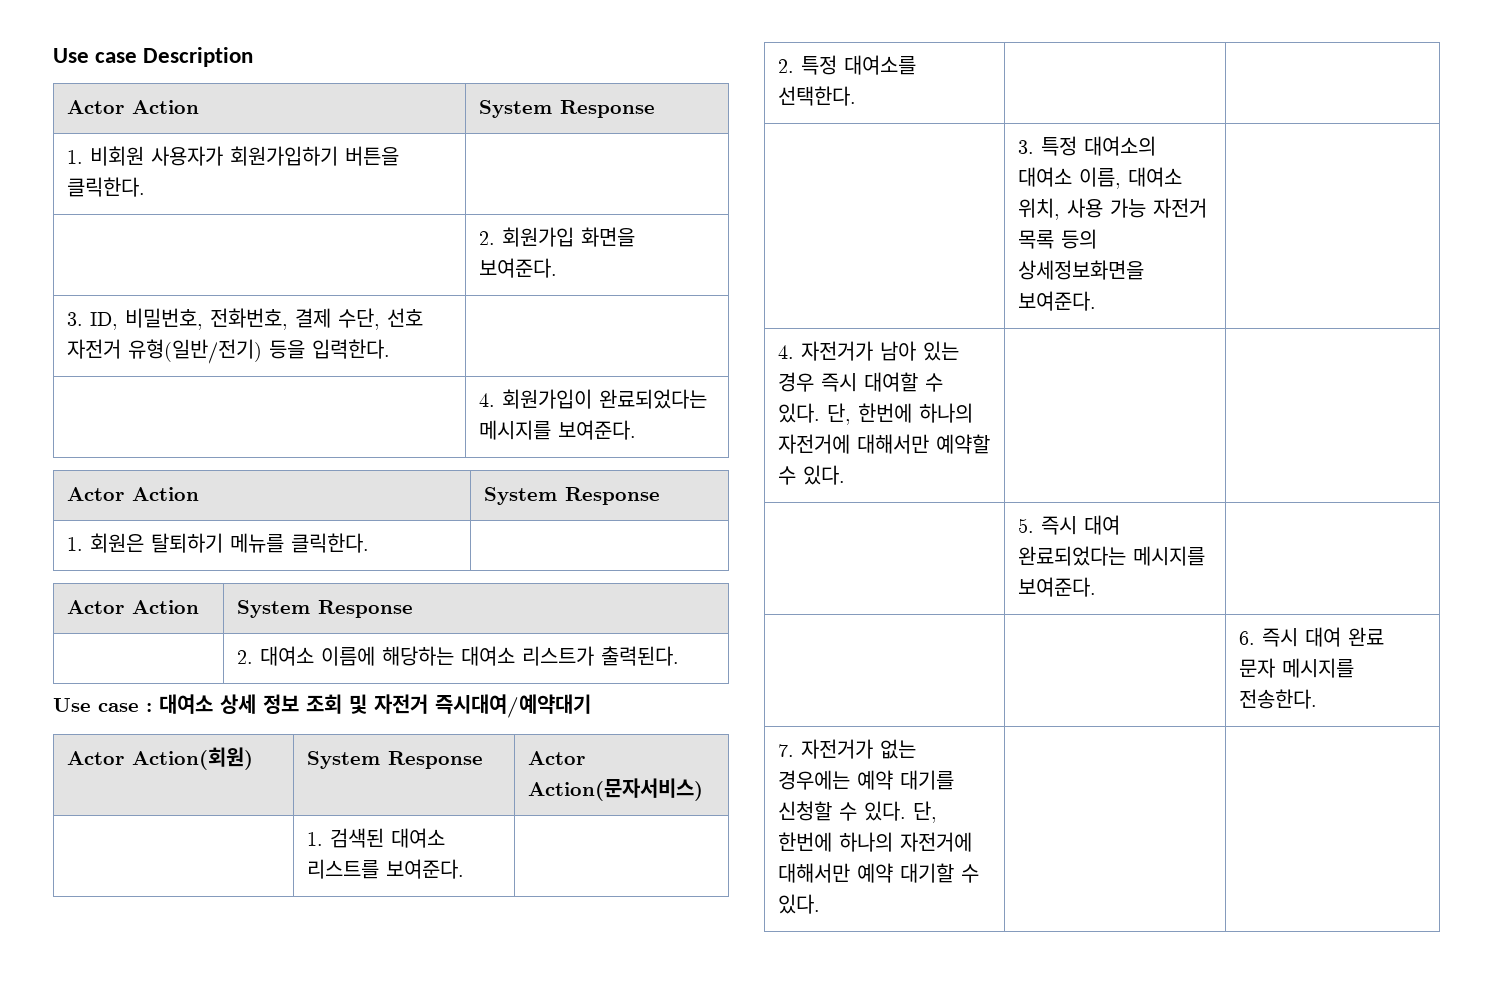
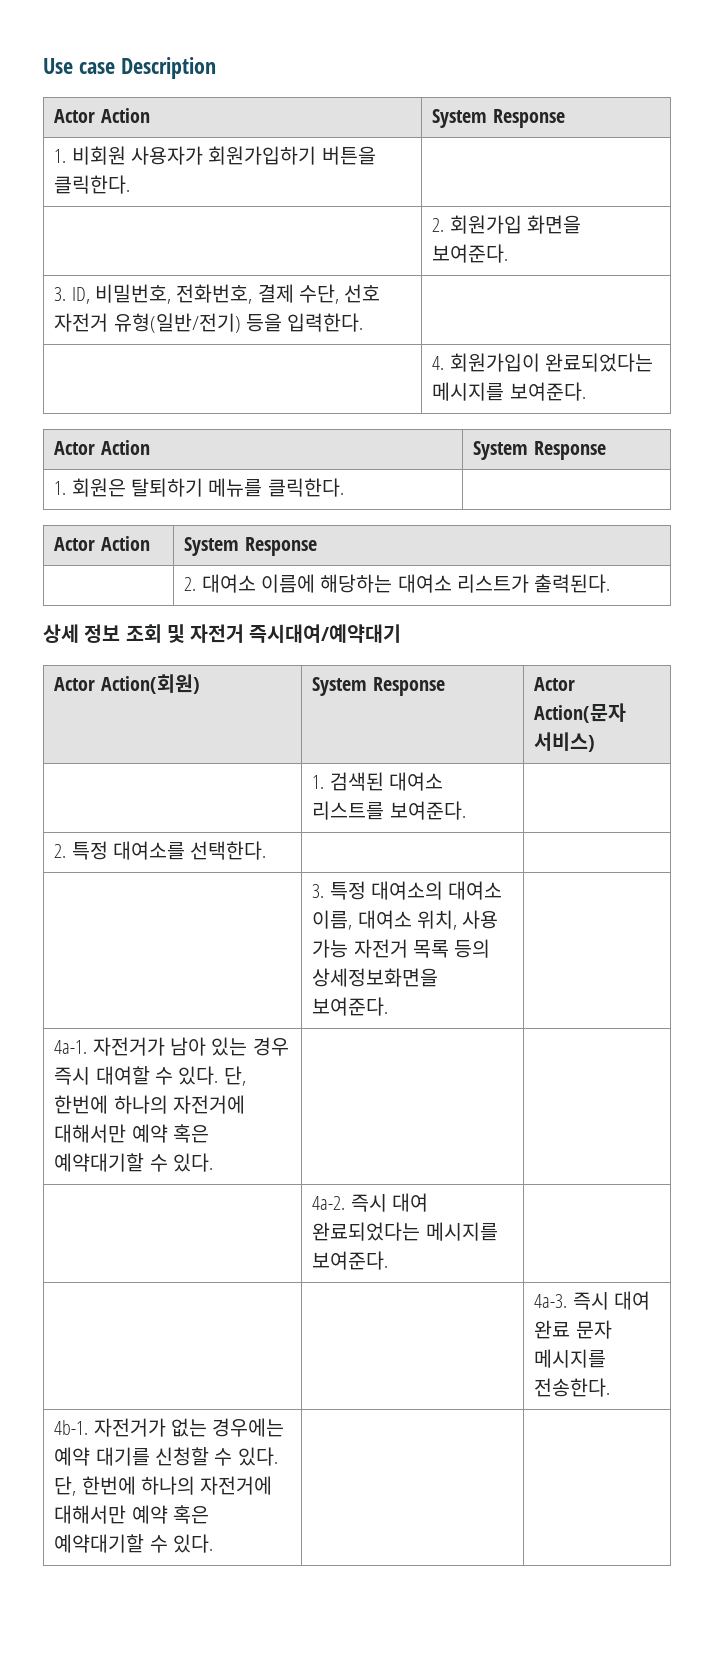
- Use case : 대여소 상세 정보 조회 및 자전거 즉시대여/예약대기
+ 상세 정보 조회 및 자전거 즉시대여/예약대기
- Actor Action(회원) | System Response | Actor Action(문자서비스)
+ Actor Action(회원) | System Response | Actor Action(문자 서비스)
- 4. 자전거가 남아 있는 경우 즉시 대여할 수 있다. 단, 한번에 하나의 자전거에 대해서만 예약할 수 있다. | |
+ 4a-1. 자전거가 남아 있는 경우 즉시 대여할 수 있다. 단, 한번에 하나의 자전거에 대해서만 예약 혹은 예약대기할 수 있다. | |
- | 5. 즉시 대여 완료되었다는 메시지를 보여준다. |
+ | 4a-2. 즉시 대여 완료되었다는 메시지를 보여준다. |
- | | 6. 즉시 대여 완료 문자 메시지를 전송한다.
+ | | 4a-3. 즉시 대여 완료 문자 메시지를 전송한다.
- 7. 자전거가 없는 경우에는 예약 대기를 신청할 수 있다. 단, 한번에 하나의 자전거에 대해서만 예약 대기할 수 있다. | |
+ 4b-1. 자전거가 없는 경우에는 예약 대기를 신청할 수 있다. 단, 한번에 하나의 자전거에 대해서만 예약 혹은 예약대기할 수 있다. | |

